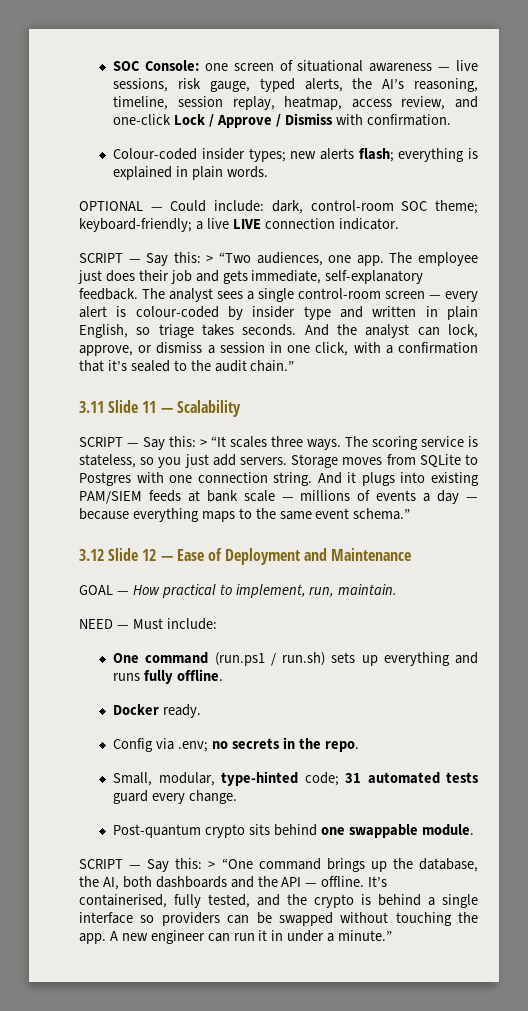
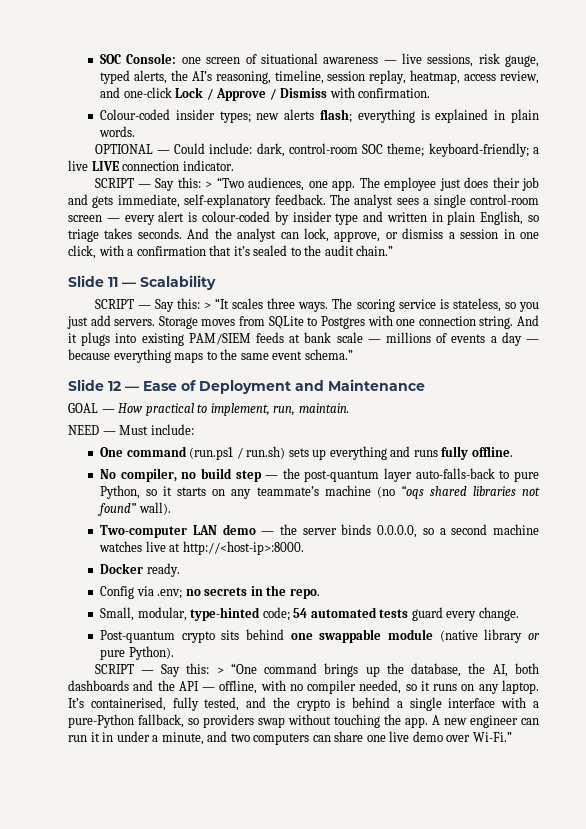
- 3.11 Slide 11 — Scalability
+ Slide 11 — Scalability
- 3.12 Slide 12 — Ease of Deployment and Maintenance
+ Slide 12 — Ease of Deployment and Maintenance
+ No compiler, no build step — the post-quantum layer auto-falls-back to pure Python, so it starts on any teammate’s machine (no “oqs shared libraries not found” wall).
+ Two-computer LAN demo — the server binds 0.0.0.0, so a second machine watches live at http://<host-ip>:8000.
- Small, modular, type-hinted code; 31 automated tests guard every change.
+ Small, modular, type-hinted code; 54 automated tests guard every change.
- Post-quantum crypto sits behind one swappable module.
+ Post-quantum crypto sits behind one swappable module (native library or pure Python).
- SCRIPT — Say this: > “One command brings up the database, the AI, both dashboards and the API — offline.
+ SCRIPT — Say this: > “One command brings up the database, the AI, both dashboards and the API — offline, with no compiler needed, so it runs on any laptop.
- It’s containerised, fully tested, and the crypto is behind a single interface so providers can be swapped without touching the app.
+ It’s containerised, fully tested, and the crypto is behind a single interface with a pure-Python fallback, so providers swap without touching the app.
- A new engineer can run it in under a minute.”
+ A new engineer can run it in under a minute, and two computers can share one live demo over Wi-Fi.”

